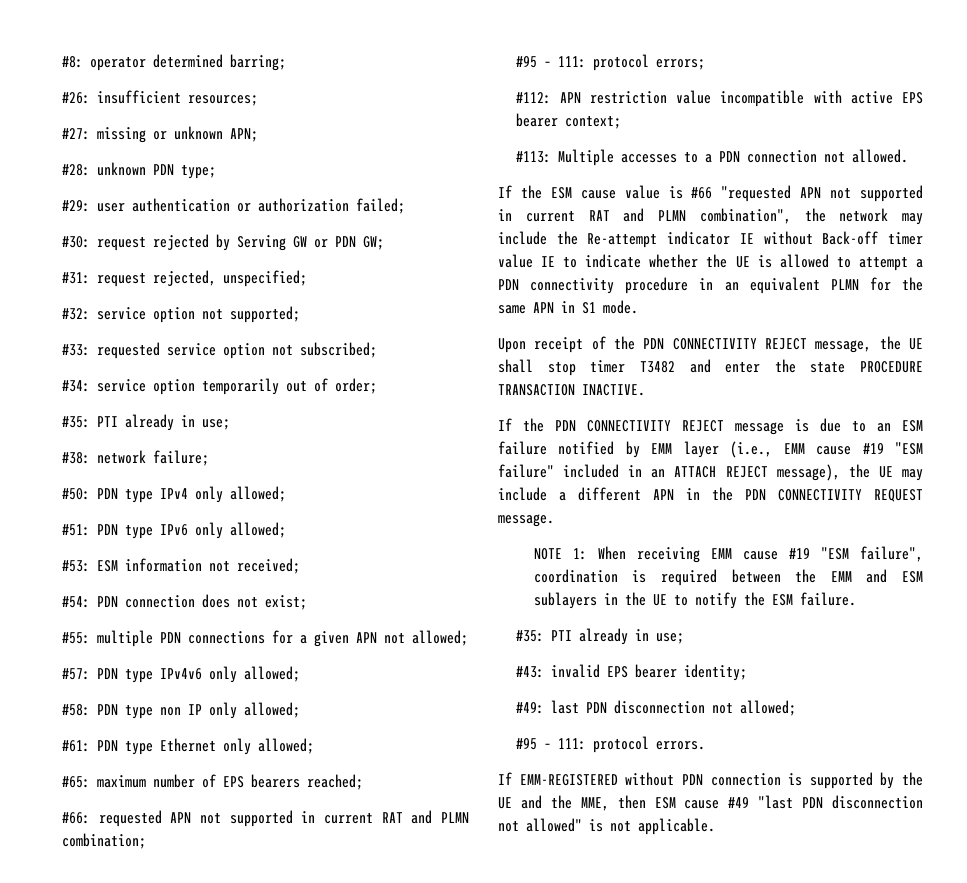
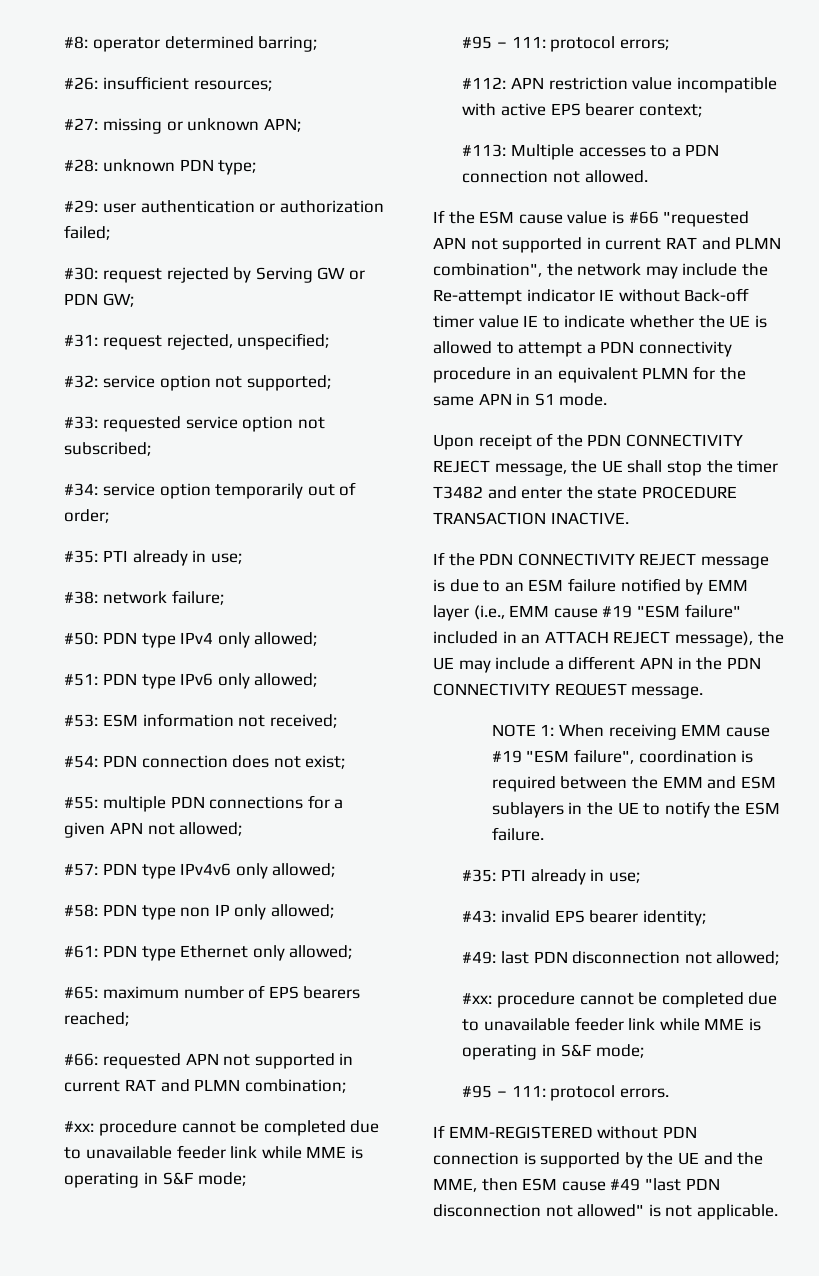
  #66: requested APN not supported in current RAT and PLMN combination;
+ #xx: procedure cannot be completed due to unavailable feeder link while MME is operating in S&F mode;
- Upon receipt of the PDN CONNECTIVITY REJECT message, the UE shall stop timer T3482 and enter the state PROCEDURE TRANSACTION INACTIVE.
+ Upon receipt of the PDN CONNECTIVITY REJECT message, the UE shall stop the timer T3482 and enter the state PROCEDURE TRANSACTION INACTIVE.
  #49: last PDN disconnection not allowed;
+ #xx: procedure cannot be completed due to unavailable feeder link while MME is operating in S&F mode;

